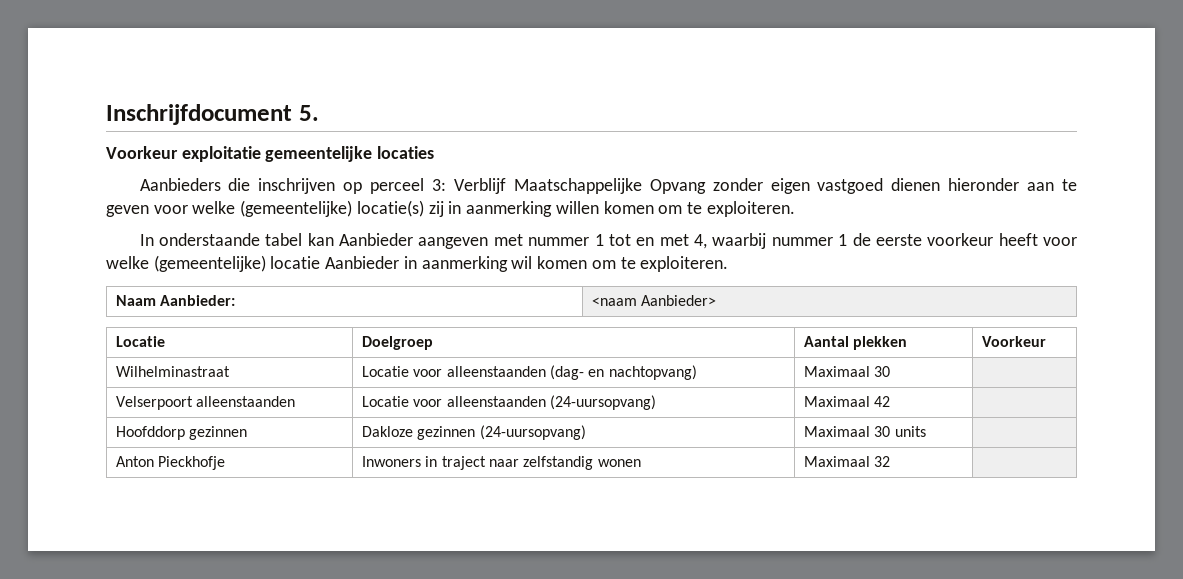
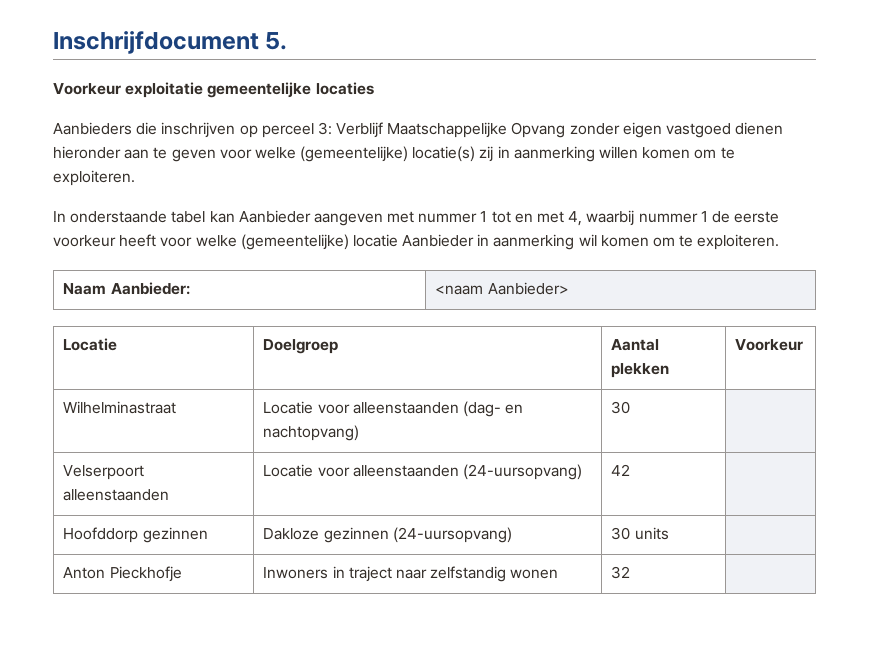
- Wilhelminastraat | Locatie voor alleenstaanden (dag- en nachtopvang) | Maximaal 30 |
+ Wilhelminastraat | Locatie voor alleenstaanden (dag- en nachtopvang) | 30 |
- Velserpoort alleenstaanden | Locatie voor alleenstaanden (24-uursopvang) | Maximaal 42 |
+ Velserpoort alleenstaanden | Locatie voor alleenstaanden (24-uursopvang) | 42 |
- Hoofddorp gezinnen | Dakloze gezinnen (24-uursopvang) | Maximaal 30 units |
+ Hoofddorp gezinnen | Dakloze gezinnen (24-uursopvang) | 30 units |
- Anton Pieckhofje | Inwoners in traject naar zelfstandig wonen | Maximaal 32 |
+ Anton Pieckhofje | Inwoners in traject naar zelfstandig wonen | 32 |

